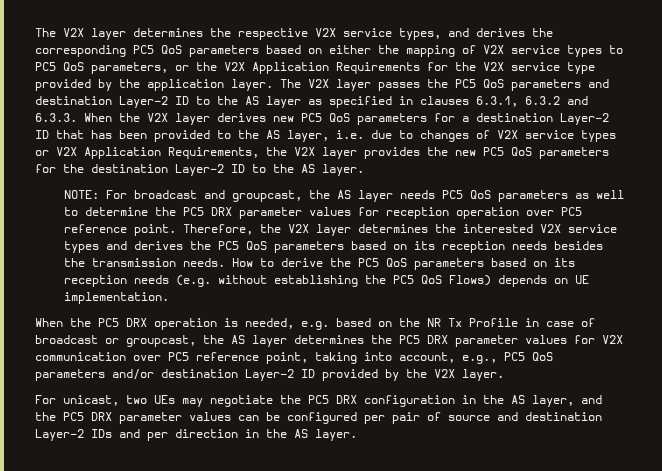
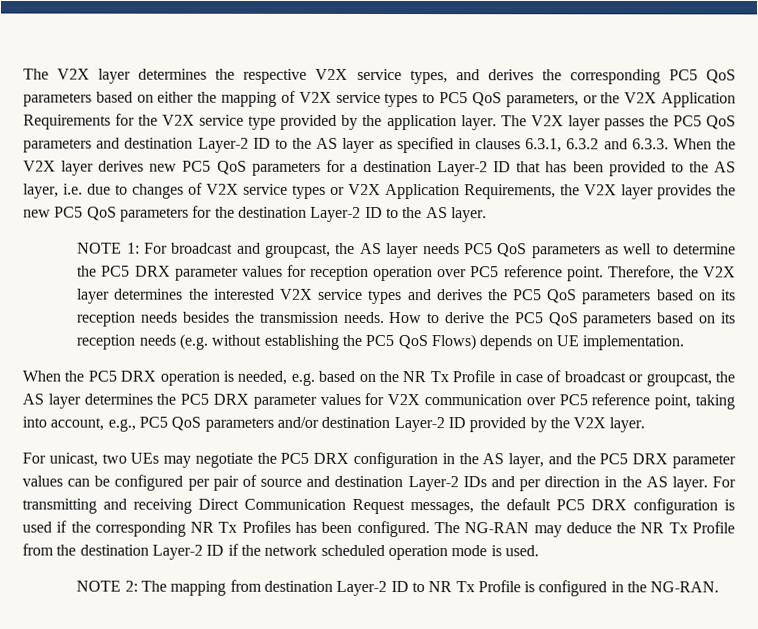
- NOTE: For broadcast and groupcast, the AS layer needs PC5 QoS parameters as well to determine the PC5 DRX parameter values for reception operation over PC5 reference point.
+ NOTE 1: For broadcast and groupcast, the AS layer needs PC5 QoS parameters as well to determine the PC5 DRX parameter values for reception operation over PC5 reference point.
+ For transmitting and receiving Direct Communication Request messages, the default PC5 DRX configuration is used if the corresponding NR Tx Profiles has been configured. The NG-RAN may deduce the NR Tx Profile from the destination Layer-2 ID if the network scheduled operation mode is used.
+ NOTE 2: The mapping from destination Layer-2 ID to NR Tx Profile is configured in the NG-RAN.

